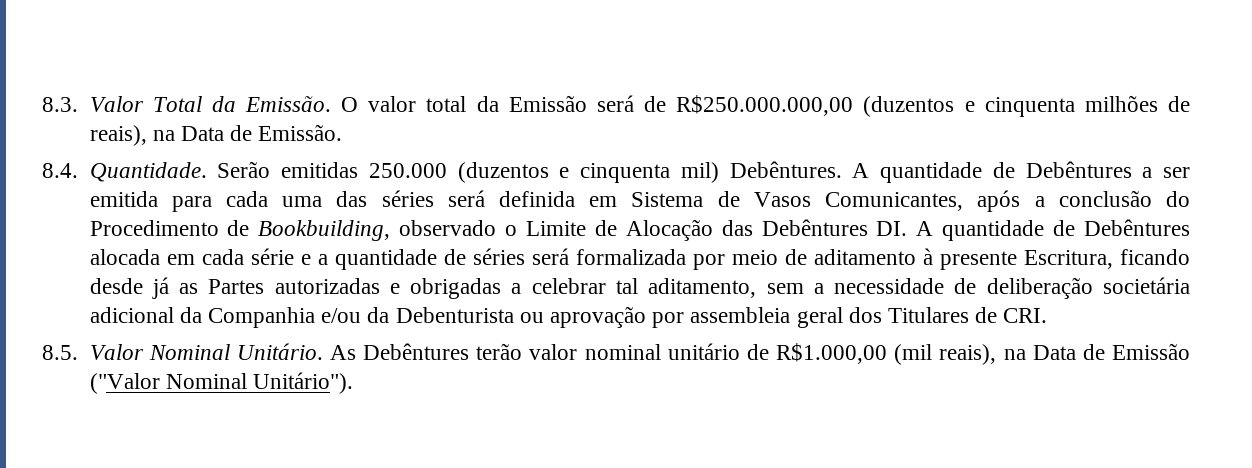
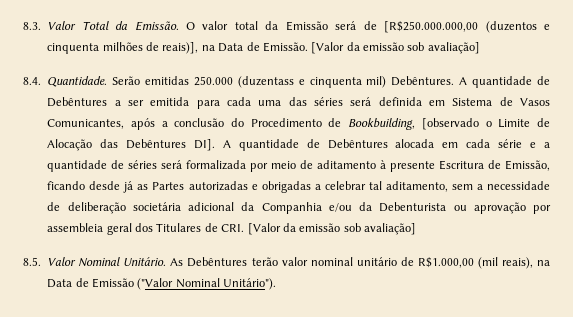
- O valor total da Emissão será de R$250.000.000,00 (duzentos e cinquenta milhões de reais), na Data de Emissão.
+ O valor total da Emissão será de [R$250.000.000,00 (duzentos e cinquenta milhões de reais)], na Data de Emissão. [Valor da emissão sob avaliação]
- Serão emitidas 250.000 (duzentos e cinquenta mil) Debêntures.
+ Serão emitidas 250.000 (duzentass e cinquenta mil) Debêntures.
- A quantidade de Debêntures a ser emitida para cada uma das séries será definida em Sistema de Vasos Comunicantes, após a conclusão do Procedimento de Bookbuilding, observado o Limite de Alocação das Debêntures DI. A quantidade de Debêntures alocada em cada série e a quantidade de séries será formalizada por meio de aditamento à presente Escritura, ficando desde já as Partes autorizadas e obrigadas a celebrar tal aditamento, sem a necessidade de deliberação societária adicional da Companhia e/ou da Debenturista ou aprovação por assembleia geral dos Titulares de CRI.
+ A quantidade de Debêntures a ser emitida para cada uma das séries será definida em Sistema de Vasos Comunicantes, após a conclusão do Procedimento de Bookbuilding, [observado o Limite de Alocação das Debêntures DI]. A quantidade de Debêntures alocada em cada série e a quantidade de séries será formalizada por meio de aditamento à presente Escritura de Emissão, ficando desde já as Partes autorizadas e obrigadas a celebrar tal aditamento, sem a necessidade de deliberação societária adicional da Companhia e/ou da Debenturista ou aprovação por assembleia geral dos Titulares de CRI. [Valor da emissão sob avaliação]

